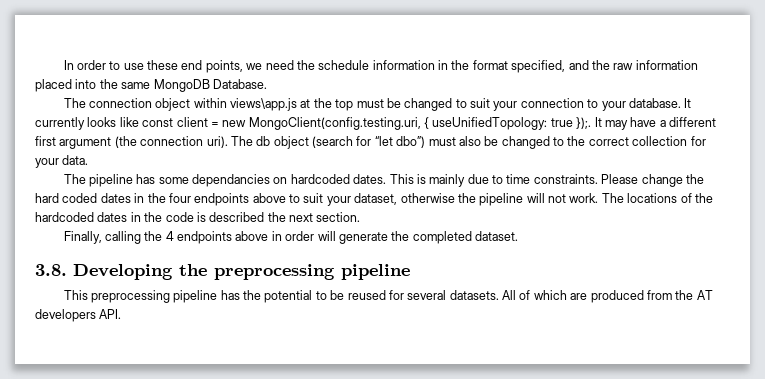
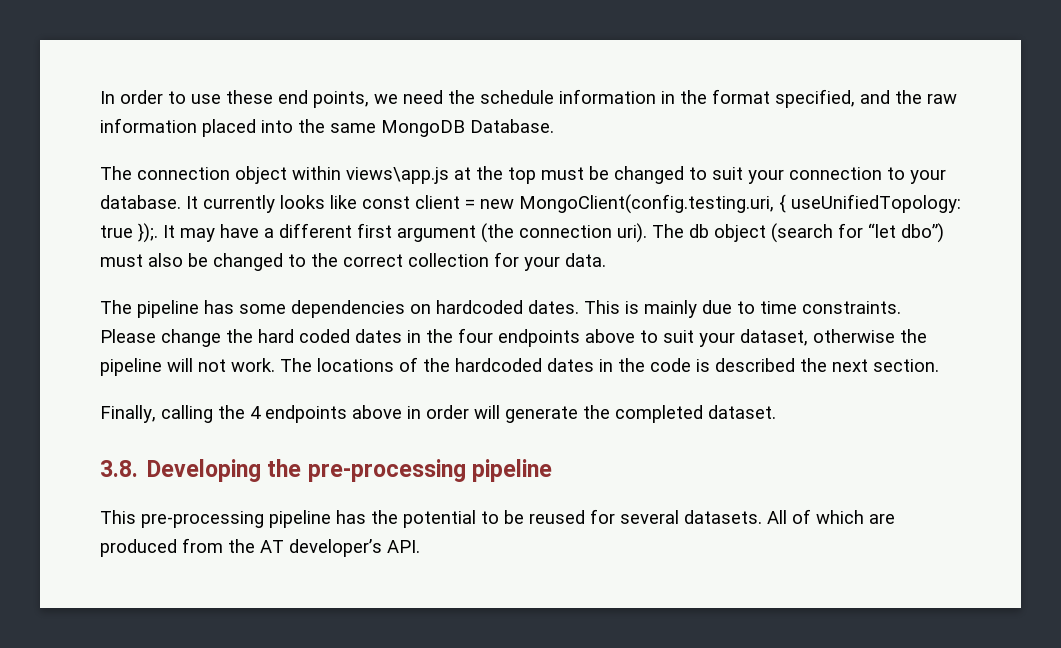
- The pipeline has some dependancies on hardcoded dates.
+ The pipeline has some dependencies on hardcoded dates.
- 3.8. Developing the preprocessing pipeline
+ 3.8. Developing the pre-processing pipeline
- This preprocessing pipeline has the potential to be reused for several datasets.
+ This pre-processing pipeline has the potential to be reused for several datasets.
- All of which are produced from the AT developers API.
+ All of which are produced from the AT developer’s API.

